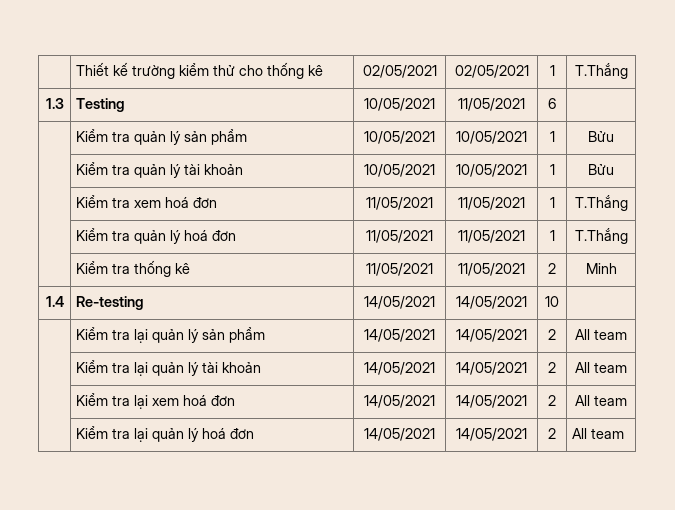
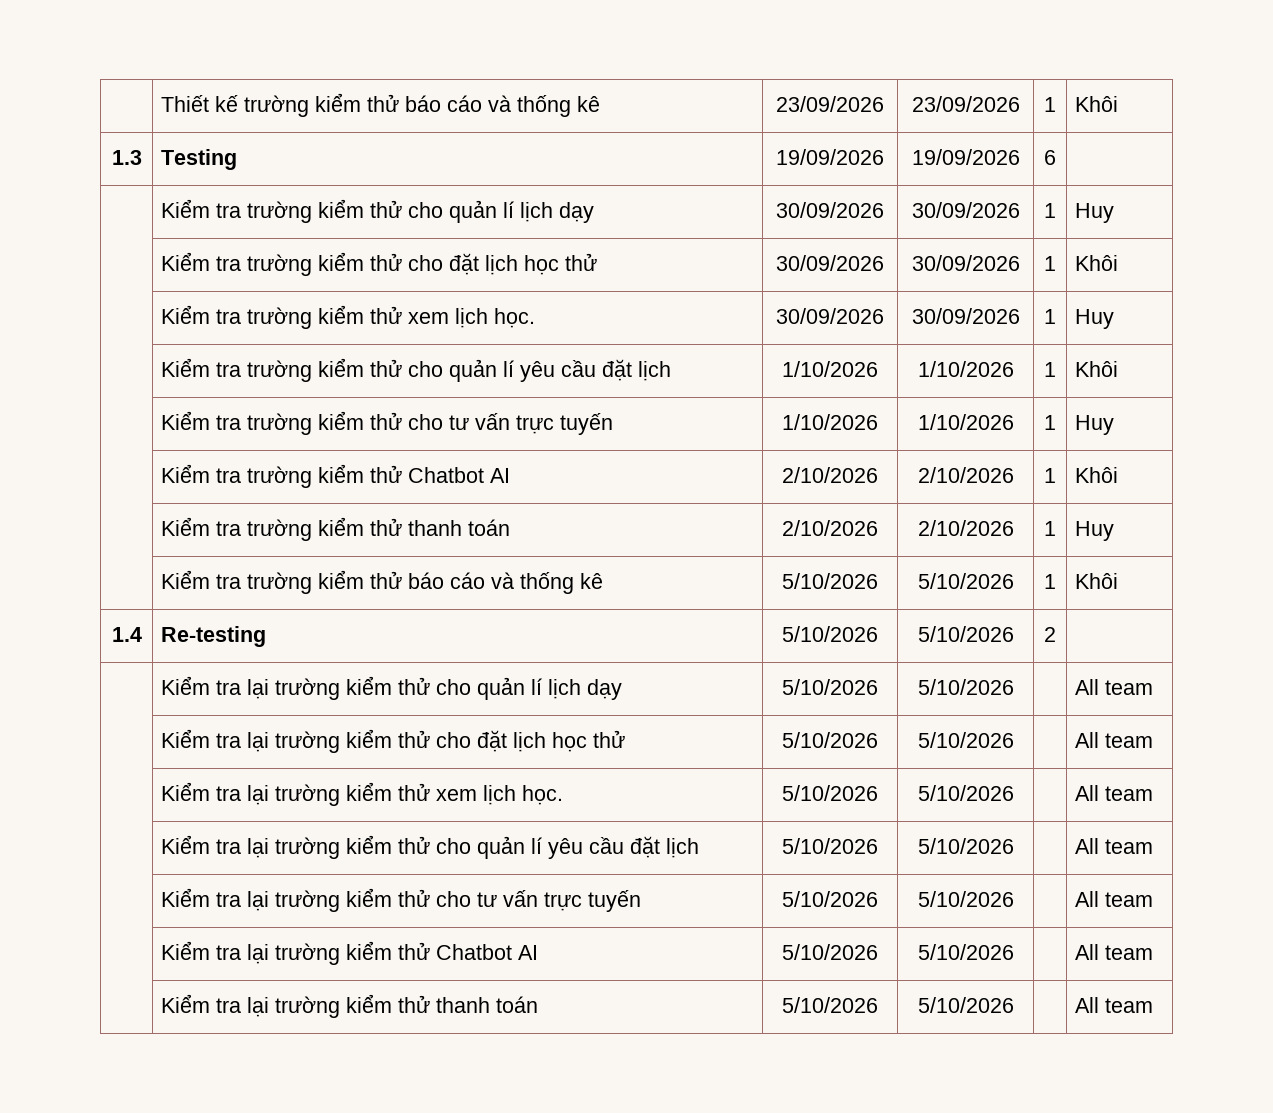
- | Thiết kế trường kiểm thử cho thống kê | 02/05/2021 | 02/05/2021 | 1 | T.Thắng
+ | Thiết kế trường kiểm thử báo cáo và thống kê | 23/09/2026 | 23/09/2026 | 1 | Khôi
- 1.3 | Testing | 10/05/2021 | 11/05/2021 | 6 |
+ 1.3 | Testing | 19/09/2026 | 19/09/2026 | 6 |
- | Kiểm tra quản lý sản phẩm | 10/05/2021 | 10/05/2021 | 1 | Bửu
- | Kiểm tra quản lý tài khoản | 10/05/2021 | 10/05/2021 | 1 | Bửu
- | Kiểm tra xem hoá đơn | 11/05/2021 | 11/05/2021 | 1 | T.Thắng
- | Kiểm tra quản lý hoá đơn | 11/05/2021 | 11/05/2021 | 1 | T.Thắng
- | Kiểm tra thống kê | 11/05/2021 | 11/05/2021 | 2 | Minh
+ | Kiểm tra trường kiểm thử cho quản lí lịch dạy | 30/09/2026 | 30/09/2026 | 1 | Huy
+ | Kiểm tra trường kiểm thử cho đặt lịch học thử | 30/09/2026 | 30/09/2026 | 1 | Khôi
+ | Kiểm tra trường kiểm thử xem lịch học. | 30/09/2026 | 30/09/2026 | 1 | Huy
+ | Kiểm tra trường kiểm thử cho quản lí yêu cầu đặt lịch | 1/10/2026 | 1/10/2026 | 1 | Khôi
+ | Kiểm tra trường kiểm thử cho tư vấn trực tuyến | 1/10/2026 | 1/10/2026 | 1 | Huy
+ | Kiểm tra trường kiểm thử Chatbot AI | 2/10/2026 | 2/10/2026 | 1 | Khôi
+ | Kiểm tra trường kiểm thử thanh toán | 2/10/2026 | 2/10/2026 | 1 | Huy
+ | Kiểm tra trường kiểm thử báo cáo và thống kê | 5/10/2026 | 5/10/2026 | 1 | Khôi
- 1.4 | Re-testing | 14/05/2021 | 14/05/2021 | 10 |
- | Kiểm tra lại quản lý sản phẩm | 14/05/2021 | 14/05/2021 | 2 | All team
- | Kiểm tra lại quản lý tài khoản | 14/05/2021 | 14/05/2021 | 2 | All team
- | Kiểm tra lại xem hoá đơn | 14/05/2021 | 14/05/2021 | 2 | All team
- | Kiểm tra lại quản lý hoá đơn | 14/05/2021 | 14/05/2021 | 2 | All team
+ 1.4 | Re-testing | 5/10/2026 | 5/10/2026 | 2 |
+ | Kiểm tra lại trường kiểm thử cho quản lí lịch dạy | 5/10/2026 | 5/10/2026 | | All team
+ | Kiểm tra lại trường kiểm thử cho đặt lịch học thử | 5/10/2026 | 5/10/2026 | | All team
+ | Kiểm tra lại trường kiểm thử xem lịch học. | 5/10/2026 | 5/10/2026 | | All team
+ | Kiểm tra lại trường kiểm thử cho quản lí yêu cầu đặt lịch | 5/10/2026 | 5/10/2026 | | All team
+ | Kiểm tra lại trường kiểm thử cho tư vấn trực tuyến | 5/10/2026 | 5/10/2026 | | All team
+ | Kiểm tra lại trường kiểm thử Chatbot AI | 5/10/2026 | 5/10/2026 | | All team
+ | Kiểm tra lại trường kiểm thử thanh toán | 5/10/2026 | 5/10/2026 | | All team

